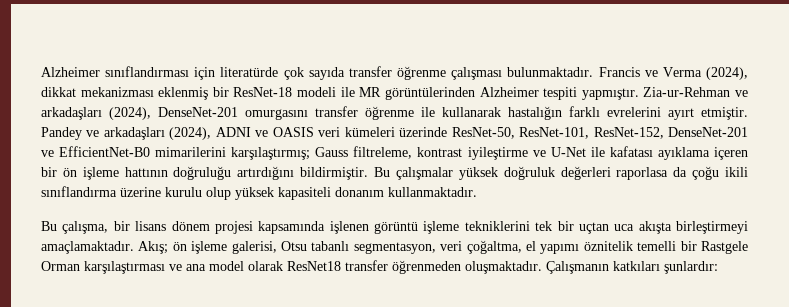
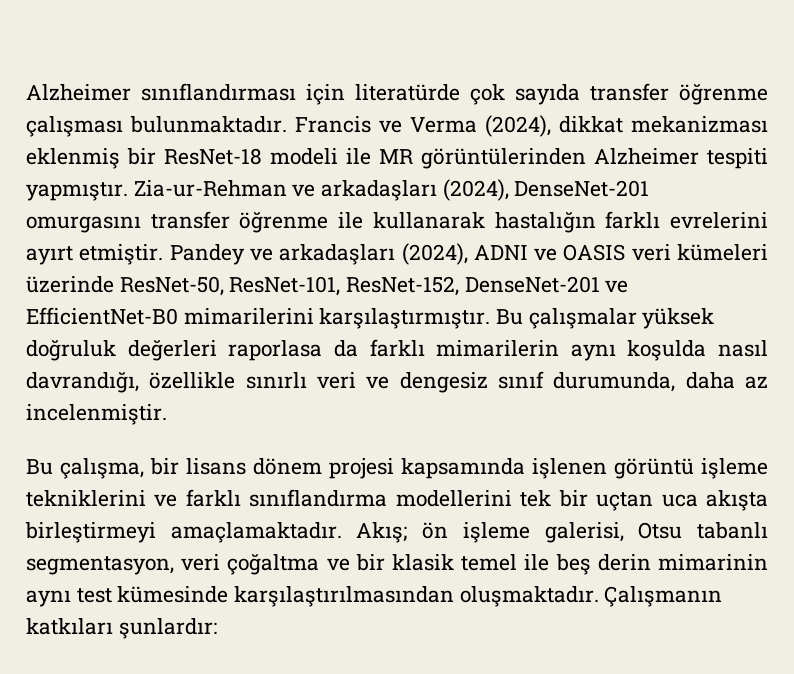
- Pandey ve arkadaşları (2024), ADNI ve OASIS veri kümeleri üzerinde ResNet-50, ResNet-101, ResNet-152, DenseNet-201 ve EfficientNet-B0 mimarilerini karşılaştırmış; Gauss filtreleme, kontrast iyileştirme ve U-Net ile kafatası ayıklama içeren bir ön işleme hattının doğruluğu artırdığını bildirmiştir.
+ Pandey ve arkadaşları (2024), ADNI ve OASIS veri kümeleri üzerinde ResNet-50, ResNet-101, ResNet-152, DenseNet-201 ve EfficientNet-B0 mimarilerini karşılaştırmıştır.
- Bu çalışmalar yüksek doğruluk değerleri raporlasa da çoğu ikili sınıflandırma üzerine kurulu olup yüksek kapasiteli donanım kullanmaktadır.
+ Bu çalışmalar yüksek doğruluk değerleri raporlasa da farklı mimarilerin aynı koşulda nasıl davrandığı, özellikle sınırlı veri ve dengesiz sınıf durumunda, daha az incelenmiştir.
- Bu çalışma, bir lisans dönem projesi kapsamında işlenen görüntü işleme tekniklerini tek bir uçtan uca akışta birleştirmeyi amaçlamaktadır.
+ Bu çalışma, bir lisans dönem projesi kapsamında işlenen görüntü işleme tekniklerini ve farklı sınıflandırma modellerini tek bir uçtan uca akışta birleştirmeyi amaçlamaktadır.
- Akış; ön işleme galerisi, Otsu tabanlı segmentasyon, veri çoğaltma, el yapımı öznitelik temelli bir Rastgele Orman karşılaştırması ve ana model olarak ResNet18 transfer öğrenmeden oluşmaktadır.
+ Akış; ön işleme galerisi, Otsu tabanlı segmentasyon, veri çoğaltma ve bir klasik temel ile beş derin mimarinin aynı test kümesinde karşılaştırılmasından oluşmaktadır.

